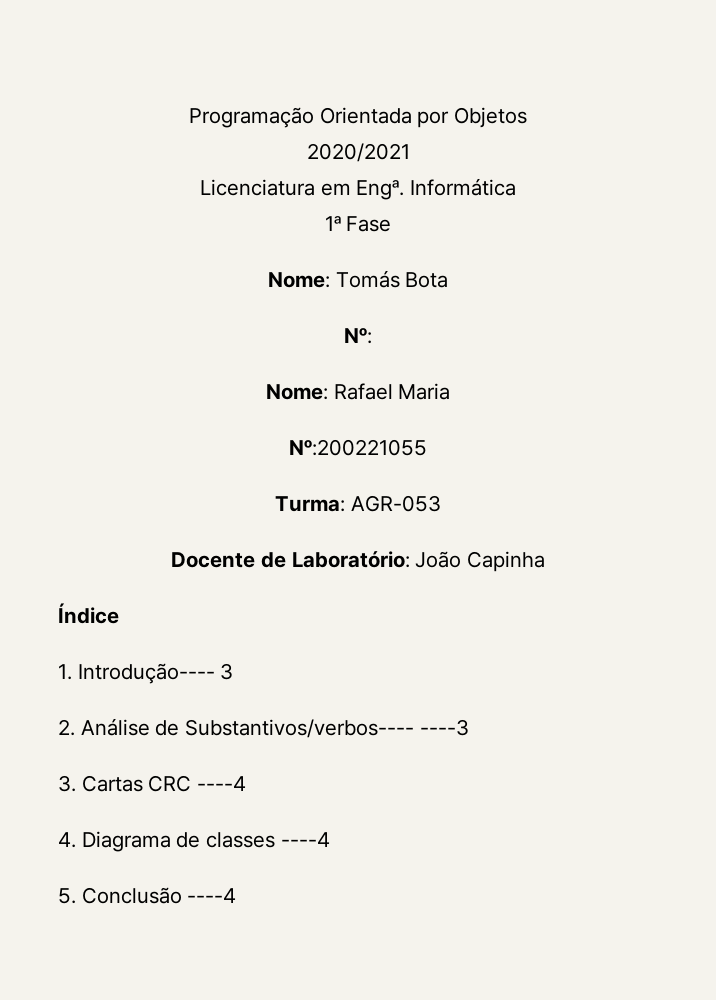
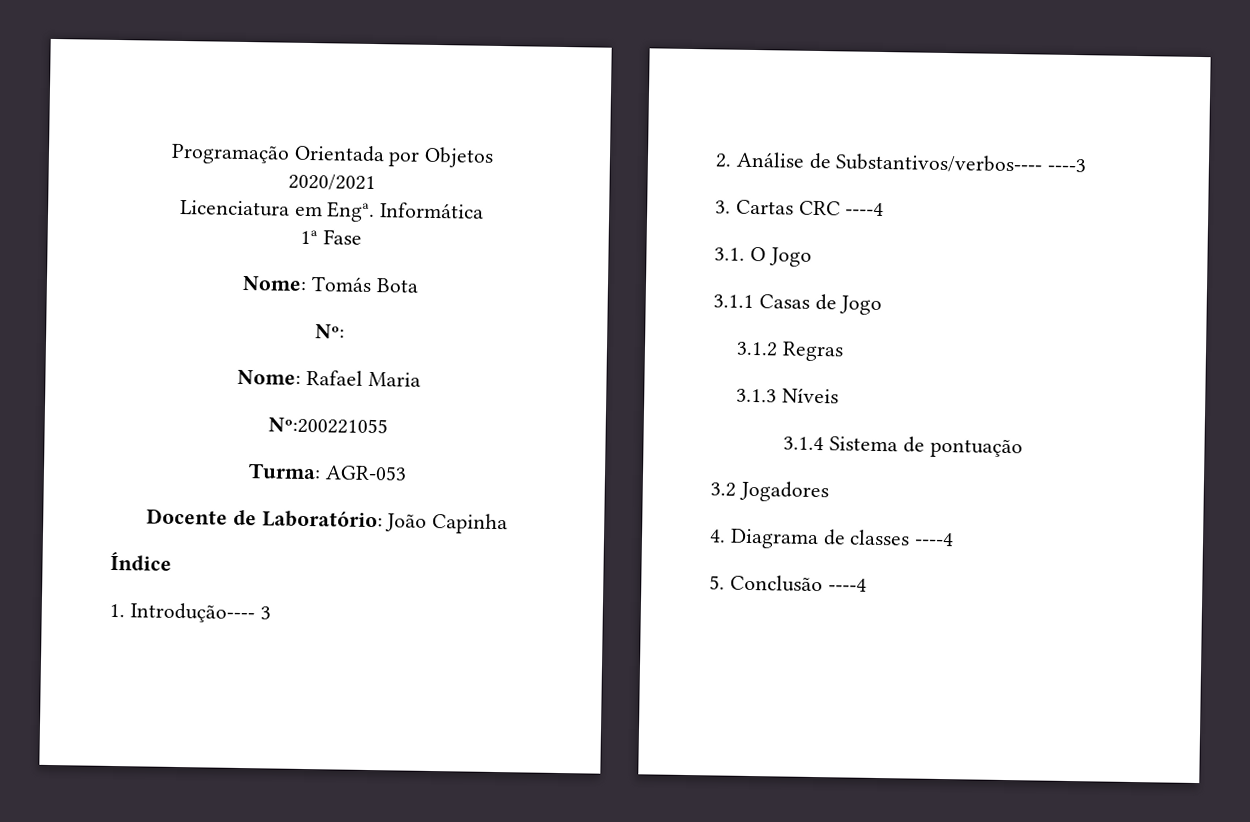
+ 3.1. O Jogo
+ 3.1.1 Casas de Jogo
+ 3.1.2 Regras
+ 3.1.3 Níveis
+ 3.1.4 Sistema de pontuação
+ 3.2 Jogadores

